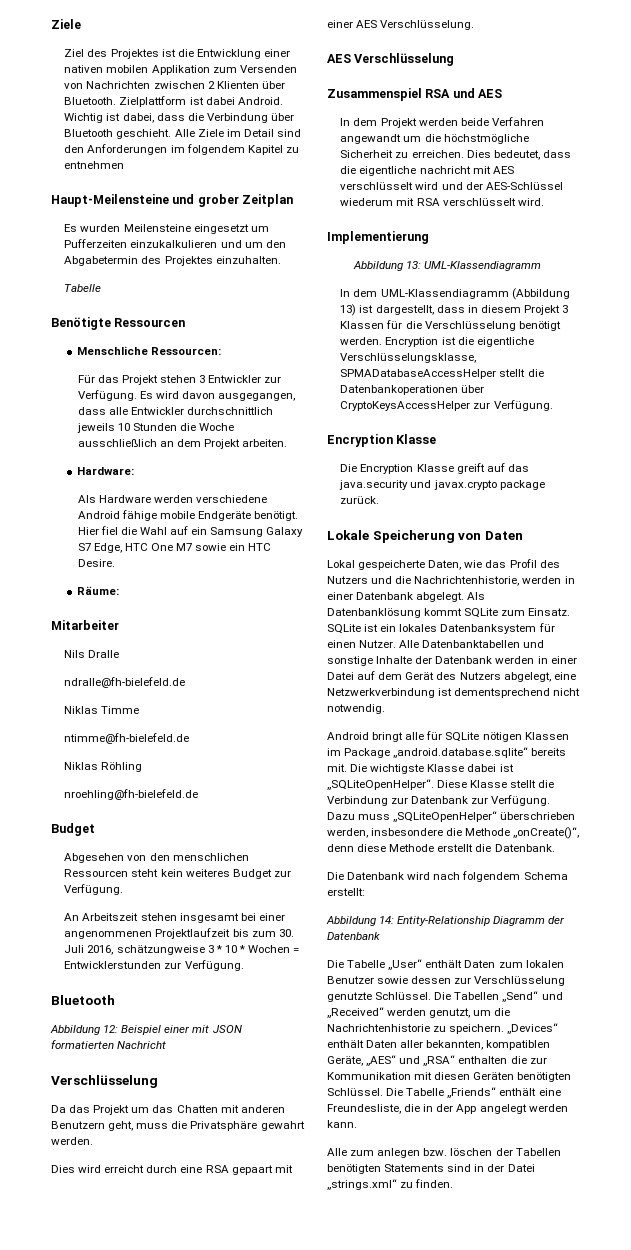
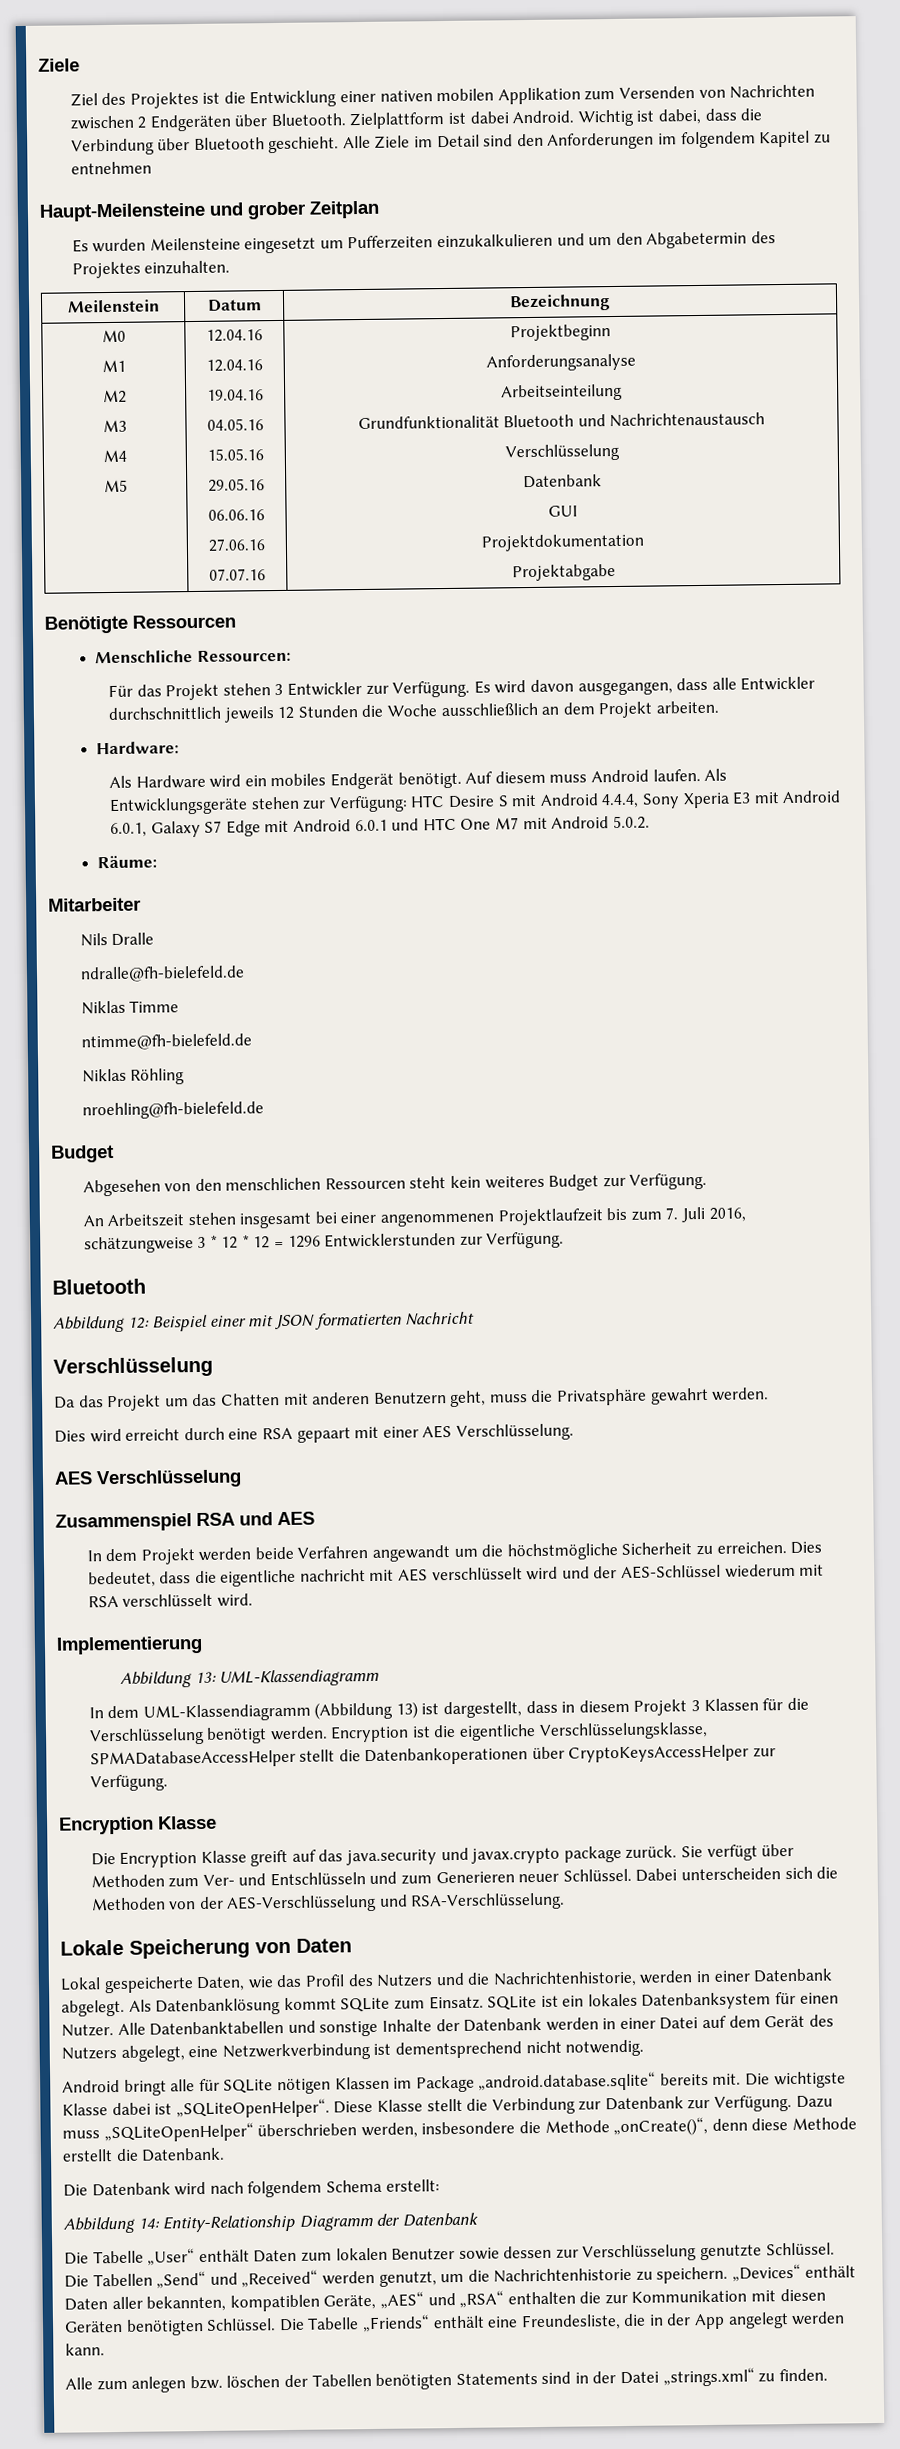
- Ziel des Projektes ist die Entwicklung einer nativen mobilen Applikation zum Versenden von Nachrichten zwischen 2 Klienten über Bluetooth.
+ Ziel des Projektes ist die Entwicklung einer nativen mobilen Applikation zum Versenden von Nachrichten zwischen 2 Endgeräten über Bluetooth.
  Es wurden Meilensteine eingesetzt um Pufferzeiten einzukalkulieren und um den Abgabetermin des Projektes einzuhalten.
- Tabelle
+ Meilenstein | Datum | Bezeichnung
+ M0
+ M1
+ M2
+ M3
+ M4
+ M5 | 12.04.16
+ 12.04.16
+ 19.04.16
+ 04.05.16
+ 15.05.16
+ 29.05.16
+ 06.06.16
+ 27.06.16
+ 07.07.16 | Projektbeginn
+ Anforderungsanalyse
+ Arbeitseinteilung
+ Grundfunktionalität Bluetooth und Nachrichtenaustausch
+ Verschlüsselung
+ Datenbank
+ GUI
+ Projektdokumentation
+ Projektabgabe
- Es wird davon ausgegangen, dass alle Entwickler durchschnittlich jeweils 10 Stunden die Woche ausschließlich an dem Projekt arbeiten.
+ Es wird davon ausgegangen, dass alle Entwickler durchschnittlich jeweils 12 Stunden die Woche ausschließlich an dem Projekt arbeiten.
- Als Hardware werden verschiedene Android fähige mobile Endgeräte benötigt. Hier fiel die Wahl auf ein Samsung Galaxy S7 Edge, HTC One M7 sowie ein HTC Desire.
+ Als Hardware wird ein mobiles Endgerät benötigt. Auf diesem muss Android laufen. Als Entwicklungsgeräte stehen zur Verfügung: HTC Desire S mit Android 4.4.4, Sony Xperia E3 mit Android 6.0.1, Galaxy S7 Edge mit Android 6.0.1 und HTC One M7 mit Android 5.0.2.
- An Arbeitszeit stehen insgesamt bei einer angenommenen Projektlaufzeit bis zum 30. Juli 2016, schätzungweise 3 * 10 * Wochen = Entwicklerstunden zur Verfügung.
+ An Arbeitszeit stehen insgesamt bei einer angenommenen Projektlaufzeit bis zum 7. Juli 2016, schätzungweise 3 * 12 * 12 = 1296 Entwicklerstunden zur Verfügung.
+ Sie verfügt über Methoden zum Ver- und Entschlüsseln und zum Generieren neuer Schlüssel. Dabei unterscheiden sich die Methoden von der AES-Verschlüsselung und RSA-Verschlüsselung.

